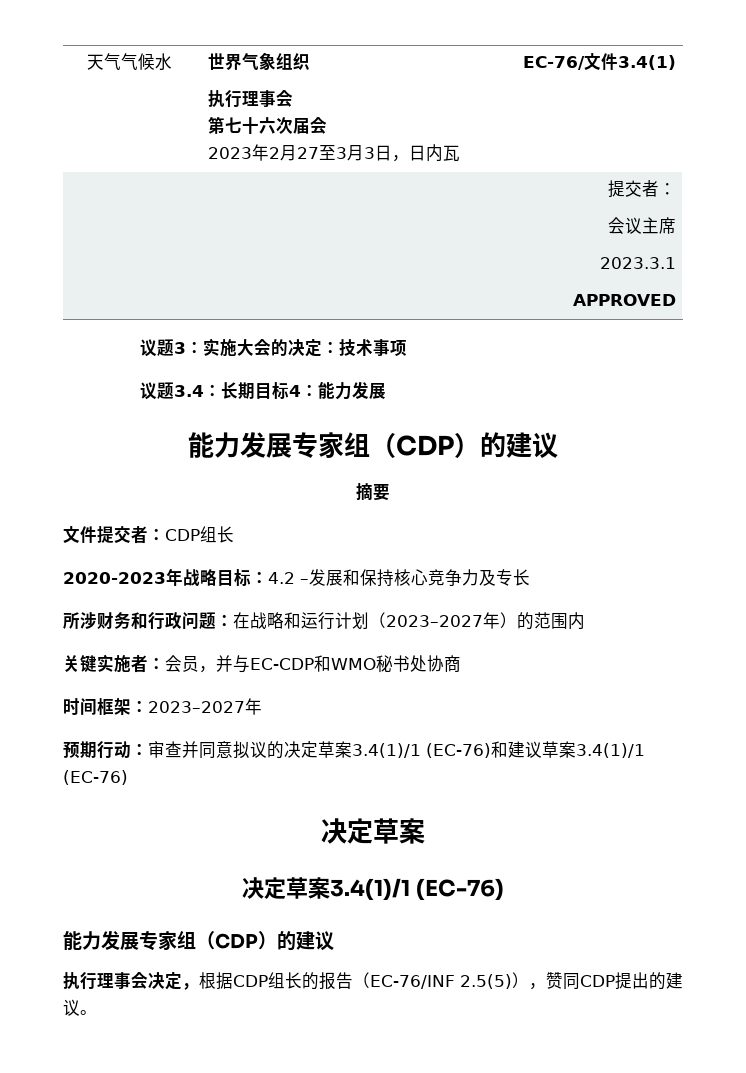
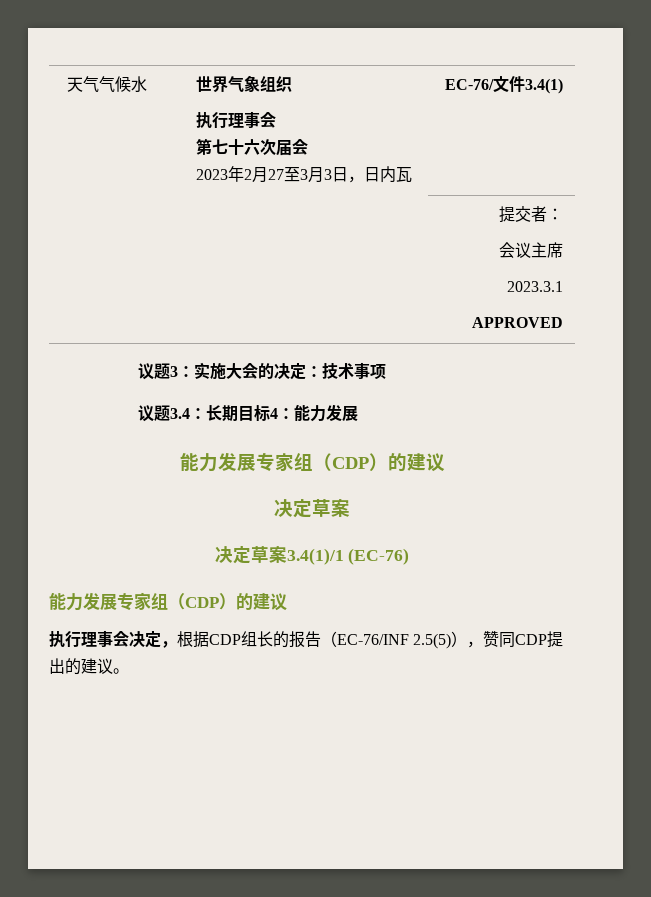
- 摘要
- 文件提交者：CDP组长
- 2020-2023年战略目标：4.2 –发展和保持核心竞争力及专长
- 所涉财务和行政问题：在战略和运行计划（2023–2027年）的范围内
- 关键实施者：会员，并与EC-CDP和WMO秘书处协商
- 时间框架：2023–2027年
- 预期行动：审查并同意拟议的决定草案3.4(1)/1 (EC-76)和建议草案3.4(1)/1 (EC-76)

